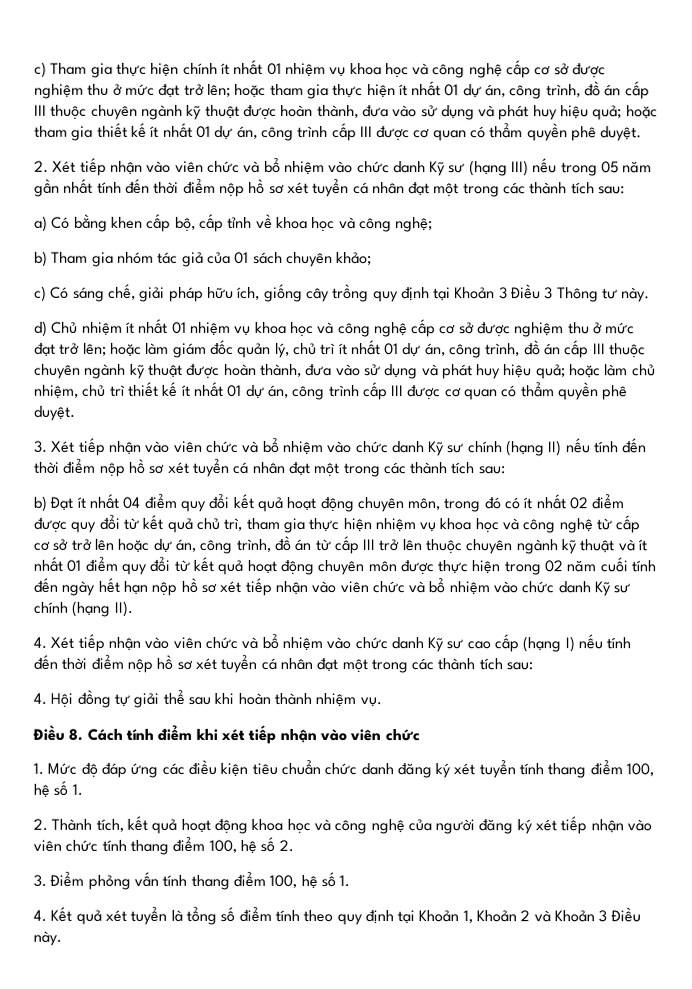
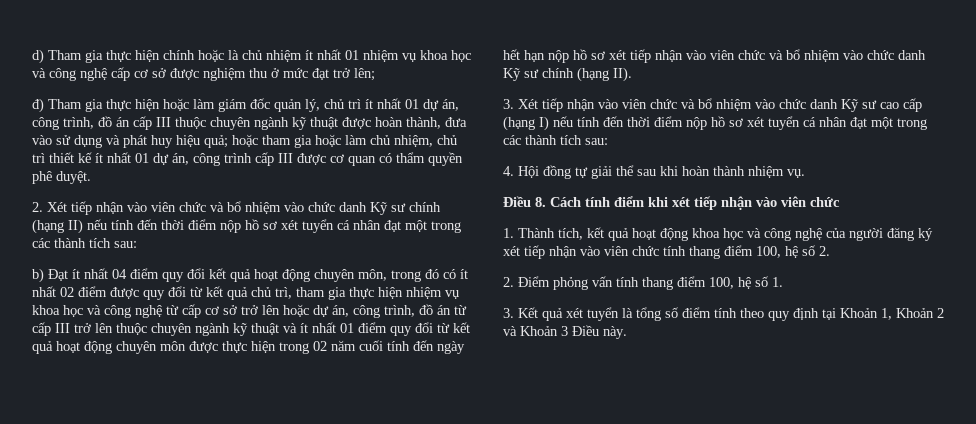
- c) Tham gia thực hiện chính ít nhất 01 nhiệm vụ khoa học và công nghệ cấp cơ sở được nghiệm thu ở mức đạt trở lên; hoặc tham gia thực hiện ít nhất 01 dự án, công trình, đồ án cấp III thuộc chuyên ngành kỹ thuật được hoàn thành, đưa vào sử dụng và phát huy hiệu quả; hoặc tham gia thiết kế ít nhất 01 dự án, công trình cấp III được cơ quan có thẩm quyền phê duyệt.
- 2. Xét tiếp nhận vào viên chức và bổ nhiệm vào chức danh Kỹ sư (hạng III) nếu trong 05 năm gần nhất tính đến thời điểm nộp hồ sơ xét tuyển cá nhân đạt một trong các thành tích sau:
- a) Có bằng khen cấp bộ, cấp tỉnh về khoa học và công nghệ;
- b) Tham gia nhóm tác giả của 01 sách chuyên khảo;
- c) Có sáng chế, giải pháp hữu ích, giống cây trồng quy định tại Khoản 3 Điều 3 Thông tư này.
- d) Chủ nhiệm ít nhất 01 nhiệm vụ khoa học và công nghệ cấp cơ sở được nghiệm thu ở mức đạt trở lên; hoặc làm giám đốc quản lý, chủ trì ít nhất 01 dự án, công trình, đồ án cấp III thuộc chuyên ngành kỹ thuật được hoàn thành, đưa vào sử dụng và phát huy hiệu quả;
+ d) Tham gia thực hiện chính hoặc là chủ nhiệm ít nhất 01 nhiệm vụ khoa học và công nghệ cấp cơ sở được nghiệm thu ở mức đạt trở lên;
+ đ) Tham gia thực hiện hoặc làm giám đốc quản lý, chủ trì ít nhất 01 dự án, công trình, đồ án cấp III thuộc chuyên ngành kỹ thuật được hoàn thành, đưa vào sử dụng và phát huy hiệu quả;
- hoặc làm chủ nhiệm, chủ trì thiết kế ít nhất 01 dự án, công trình cấp III được cơ quan có thẩm quyền phê duyệt.
+ hoặc tham gia hoặc làm chủ nhiệm, chủ trì thiết kế ít nhất 01 dự án, công trình cấp III được cơ quan có thẩm quyền phê duyệt.
- 3. Xét tiếp nhận vào viên chức và bổ nhiệm vào chức danh Kỹ sư chính (hạng II) nếu tính đến thời điểm nộp hồ sơ xét tuyển cá nhân đạt một trong các thành tích sau:
+ 2. Xét tiếp nhận vào viên chức và bổ nhiệm vào chức danh Kỹ sư chính (hạng II) nếu tính đến thời điểm nộp hồ sơ xét tuyển cá nhân đạt một trong các thành tích sau:
- 4. Xét tiếp nhận vào viên chức và bổ nhiệm vào chức danh Kỹ sư cao cấp (hạng I) nếu tính đến thời điểm nộp hồ sơ xét tuyển cá nhân đạt một trong các thành tích sau:
+ 3. Xét tiếp nhận vào viên chức và bổ nhiệm vào chức danh Kỹ sư cao cấp (hạng I) nếu tính đến thời điểm nộp hồ sơ xét tuyển cá nhân đạt một trong các thành tích sau:
- 1. Mức độ đáp ứng các điều kiện tiêu chuẩn chức danh đăng ký xét tuyển tính thang điểm 100, hệ số 1.
- 2. Thành tích, kết quả hoạt động khoa học và công nghệ của người đăng ký xét tiếp nhận vào viên chức tính thang điểm 100, hệ số 2.
+ 1. Thành tích, kết quả hoạt động khoa học và công nghệ của người đăng ký xét tiếp nhận vào viên chức tính thang điểm 100, hệ số 2.
- 3. Điểm phỏng vấn tính thang điểm 100, hệ số 1.
+ 2. Điểm phỏng vấn tính thang điểm 100, hệ số 1.
- 4. Kết quả xét tuyển là tổng số điểm tính theo quy định tại Khoản 1, Khoản 2 và Khoản 3 Điều này.
+ 3. Kết quả xét tuyển là tổng số điểm tính theo quy định tại Khoản 1, Khoản 2 và Khoản 3 Điều này.

